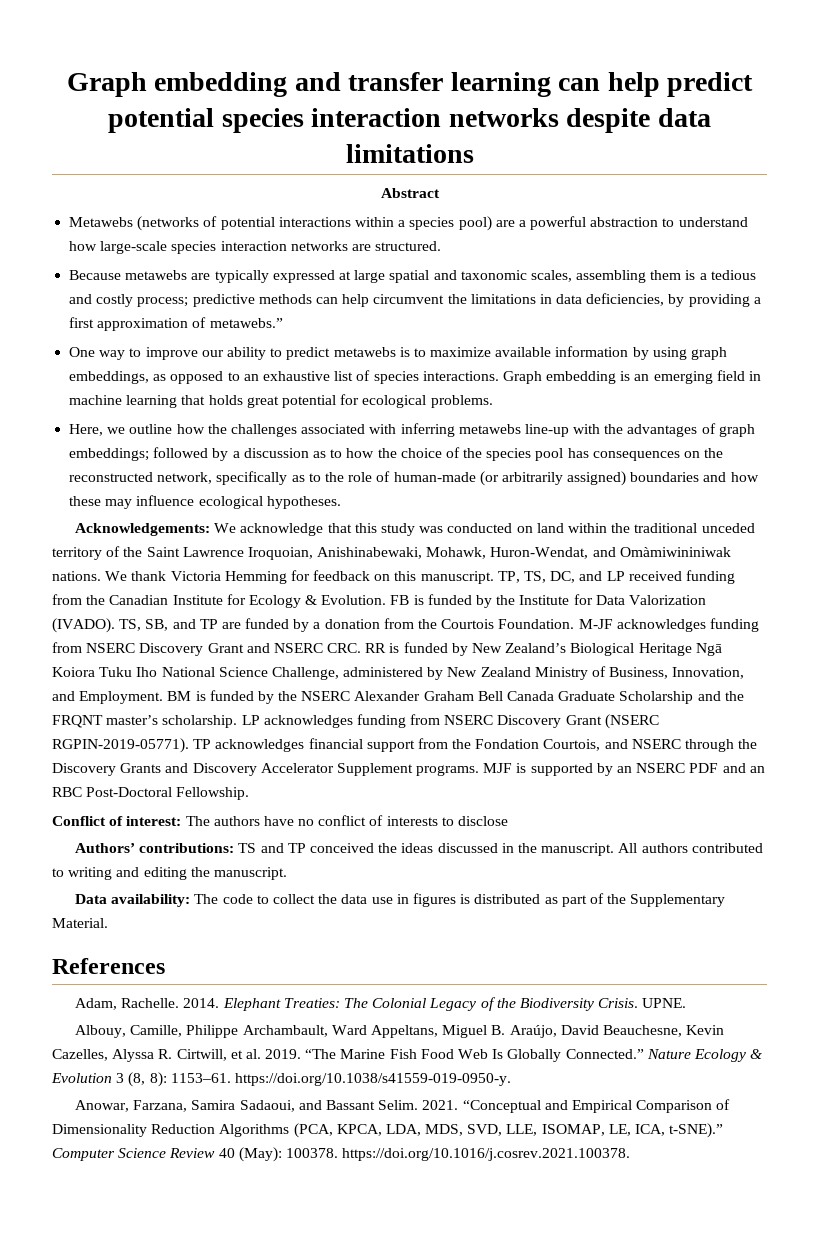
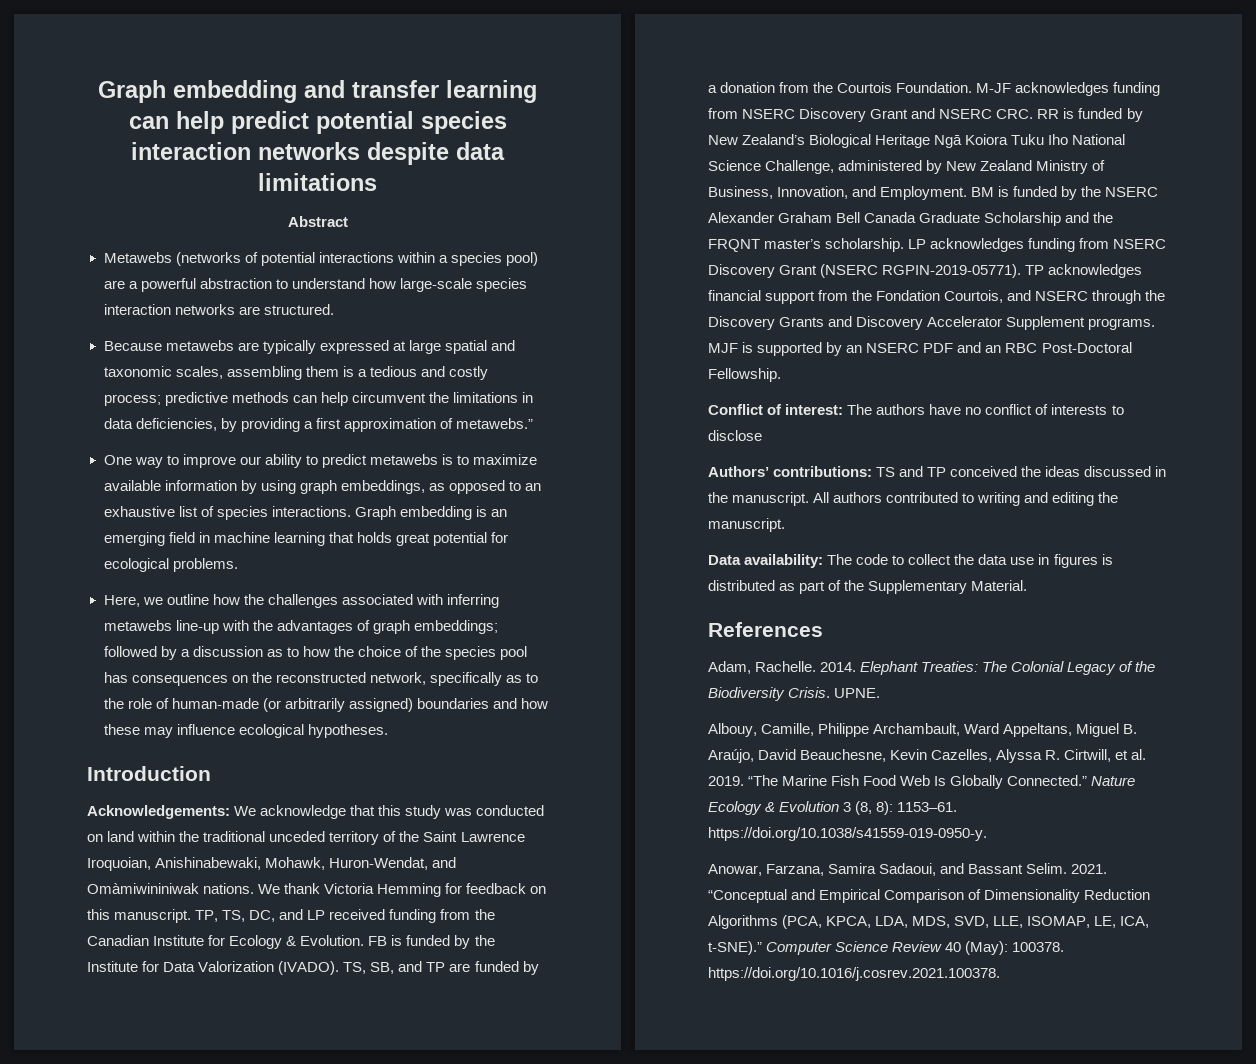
+ Introduction

